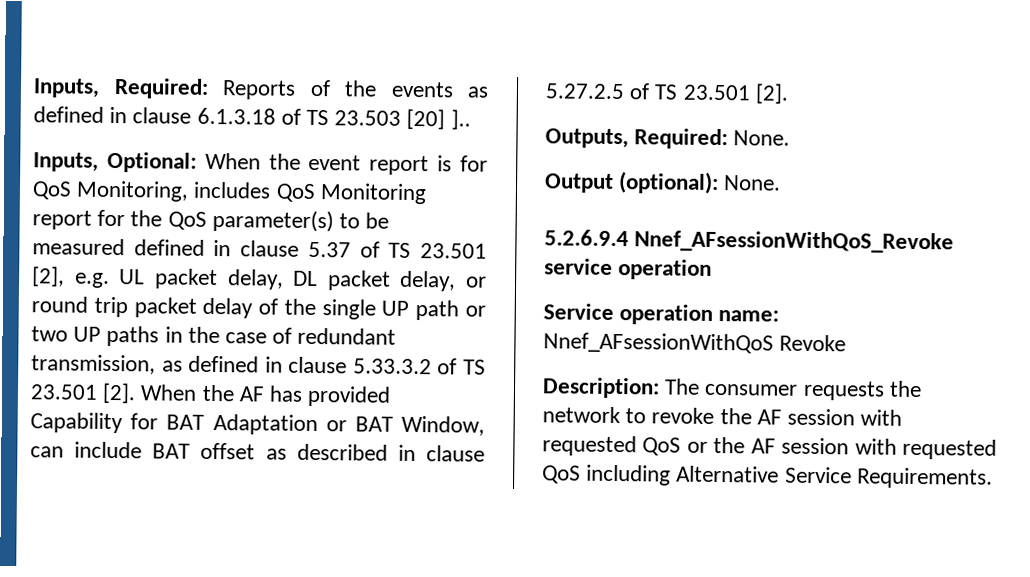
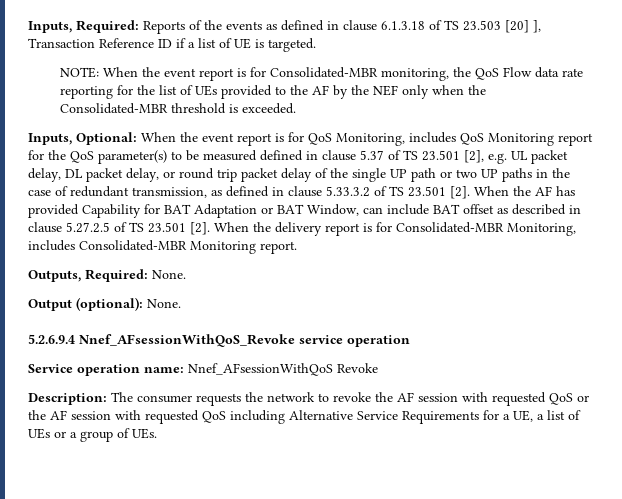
- Inputs, Required: Reports of the events as defined in clause 6.1.3.18 of TS 23.503 [20] ]..
+ Inputs, Required: Reports of the events as defined in clause 6.1.3.18 of TS 23.503 [20] ], Transaction Reference ID if a list of UE is targeted.
+ NOTE: When the event report is for Consolidated-MBR monitoring, the QoS Flow data rate reporting for the list of UEs provided to the AF by the NEF only when the Consolidated-MBR threshold is exceeded.
+ When the delivery report is for Consolidated-MBR Monitoring, includes Consolidated-MBR Monitoring report.
- Description: The consumer requests the network to revoke the AF session with requested QoS or the AF session with requested QoS including Alternative Service Requirements.
+ Description: The consumer requests the network to revoke the AF session with requested QoS or the AF session with requested QoS including Alternative Service Requirements for a UE, a list of UEs or a group of UEs.

